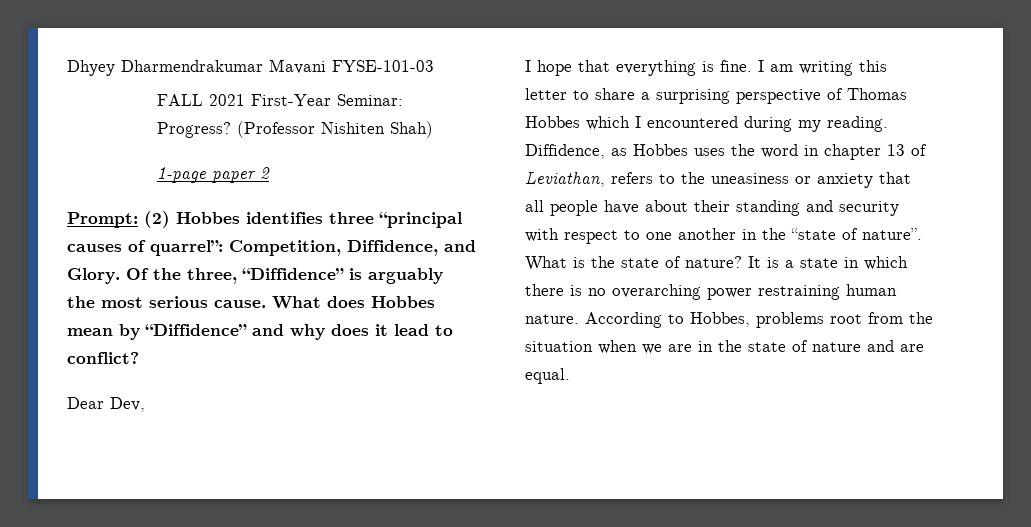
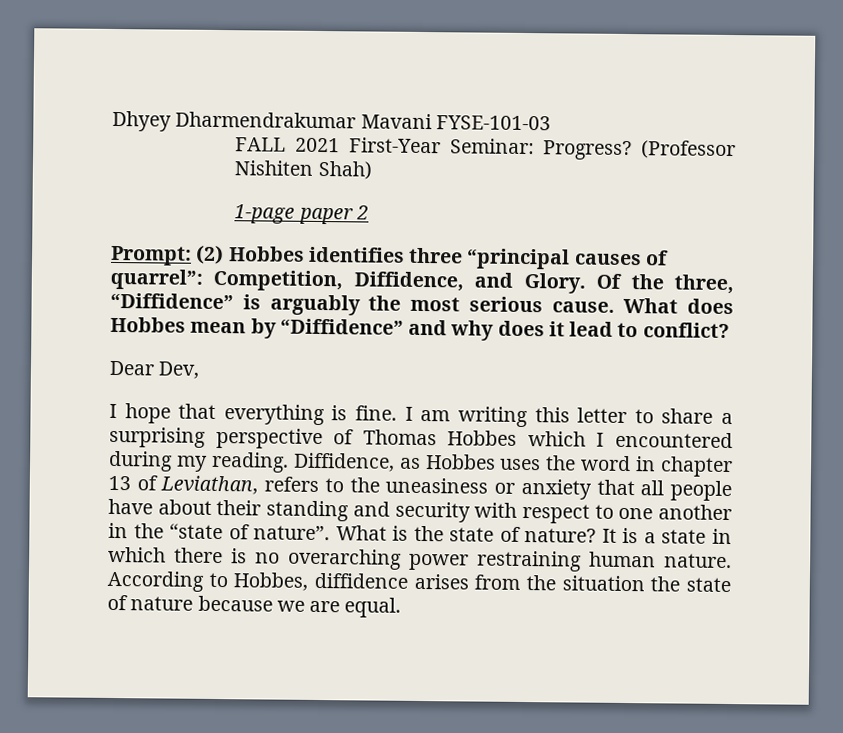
- According to Hobbes, problems root from the situation when we are in the state of nature and are equal.
+ According to Hobbes, diffidence arises from the situation the state of nature because we are equal.

